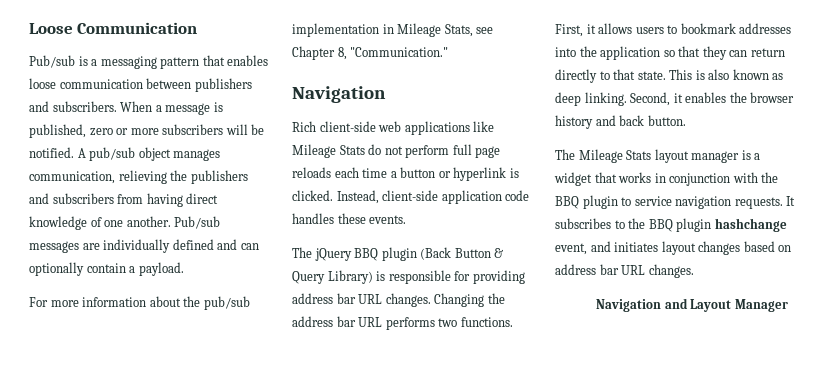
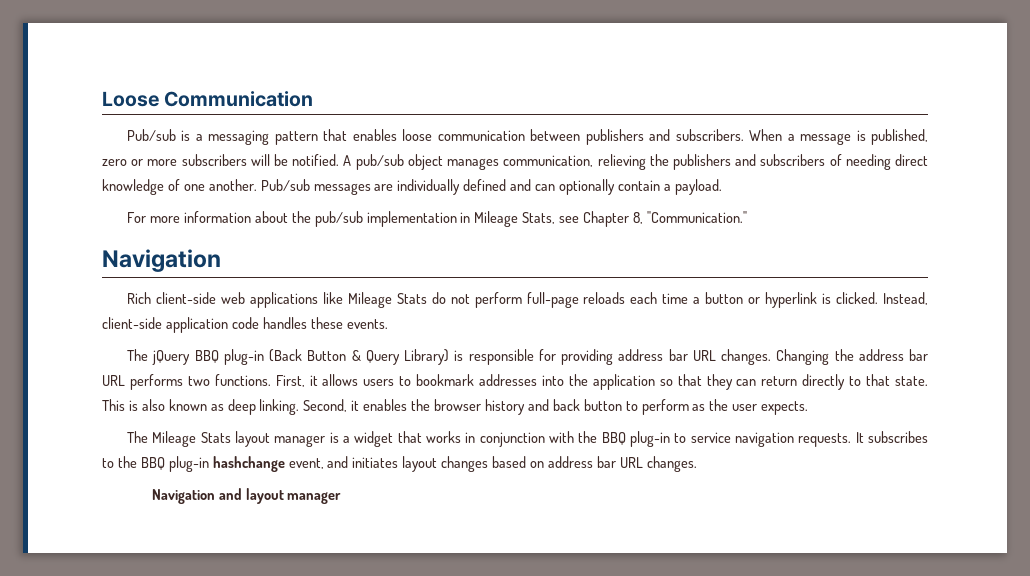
- A pub/sub object manages communication, relieving the publishers and subscribers from having direct knowledge of one another.
+ A pub/sub object manages communication, relieving the publishers and subscribers of needing direct knowledge of one another.
- Rich client-side web applications like Mileage Stats do not perform full page reloads each time a button or hyperlink is clicked.
+ Rich client-side web applications like Mileage Stats do not perform full-page reloads each time a button or hyperlink is clicked.
- The jQuery BBQ plugin (Back Button & Query Library) is responsible for providing address bar URL changes.
+ The jQuery BBQ plug-in (Back Button & Query Library) is responsible for providing address bar URL changes.
- Second, it enables the browser history and back button.
+ Second, it enables the browser history and back button to perform as the user expects.
- The Mileage Stats layout manager is a widget that works in conjunction with the BBQ plugin to service navigation requests.
+ The Mileage Stats layout manager is a widget that works in conjunction with the BBQ plug-in to service navigation requests.
- It subscribes to the BBQ plugin hashchange event, and initiates layout changes based on address bar URL changes.
+ It subscribes to the BBQ plug-in hashchange event, and initiates layout changes based on address bar URL changes.
- Navigation and Layout Manager
+ Navigation and layout manager

